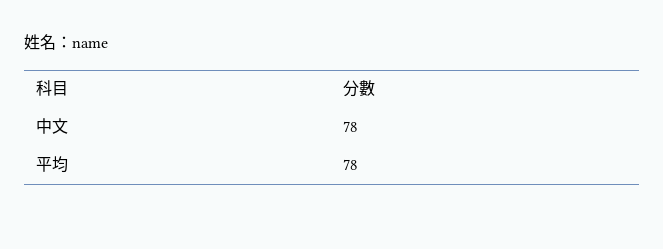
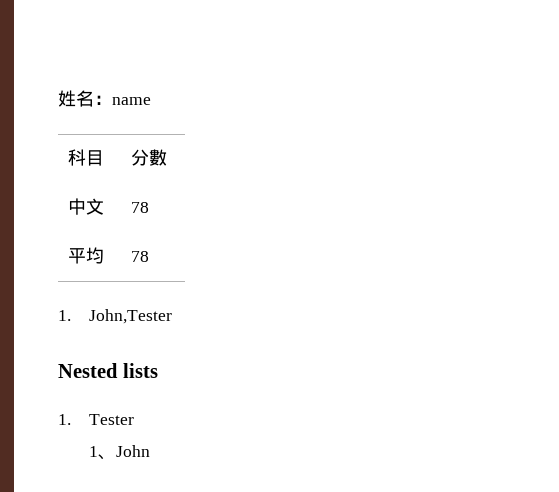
+ 1. John,Tester
+ Nested lists
+ 1. Tester
+ 1、John

